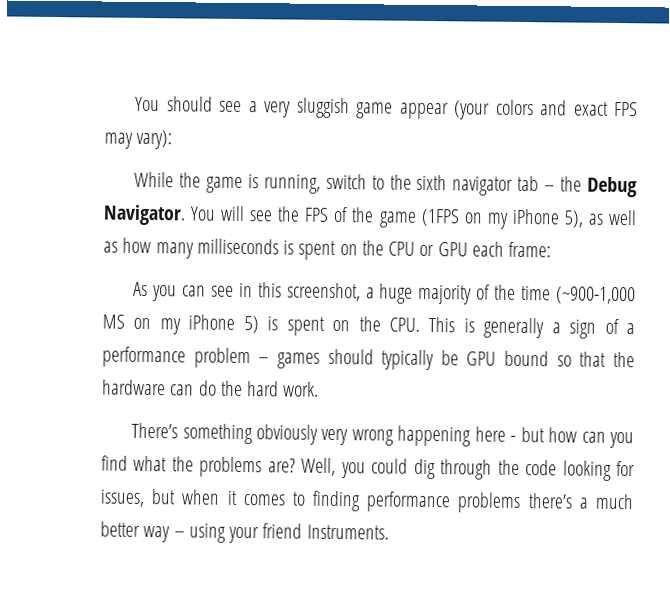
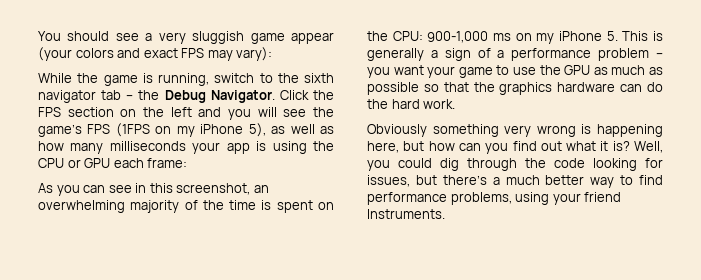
- You will see the FPS of the game (1FPS on my iPhone 5), as well as how many milliseconds is spent on the CPU or GPU each frame:
+ Click the FPS section on the left and you will see the game’s FPS (1FPS on my iPhone 5), as well as how many milliseconds your app is using the CPU or GPU each frame:
- As you can see in this screenshot, a huge majority of the time (~900-1,000 MS on my iPhone 5) is spent on the CPU. This is generally a sign of a performance problem – games should typically be GPU bound so that the hardware can do the hard work.
+ As you can see in this screenshot, an overwhelming majority of the time is spent on the CPU: 900-1,000 ms on my iPhone 5. This is generally a sign of a performance problem – you want your game to use the GPU as much as possible so that the graphics hardware can do the hard work.
- There’s something obviously very wrong happening here - but how can you find what the problems are?
+ Obviously something very wrong is happening here, but how can you find out what it is?
- Well, you could dig through the code looking for issues, but when it comes to finding performance problems there’s a much better way – using your friend Instruments.
+ Well, you could dig through the code looking for issues, but there’s a much better way to find performance problems, using your friend Instruments.

